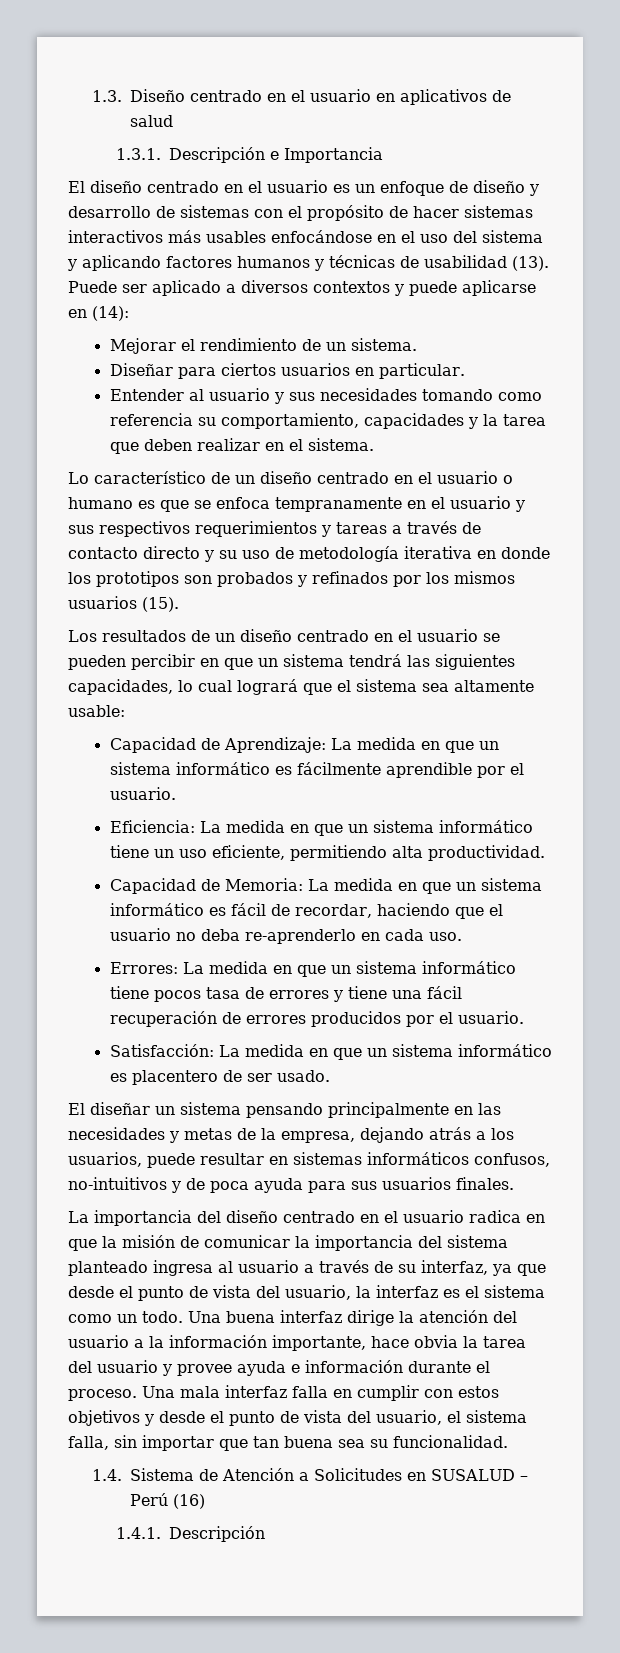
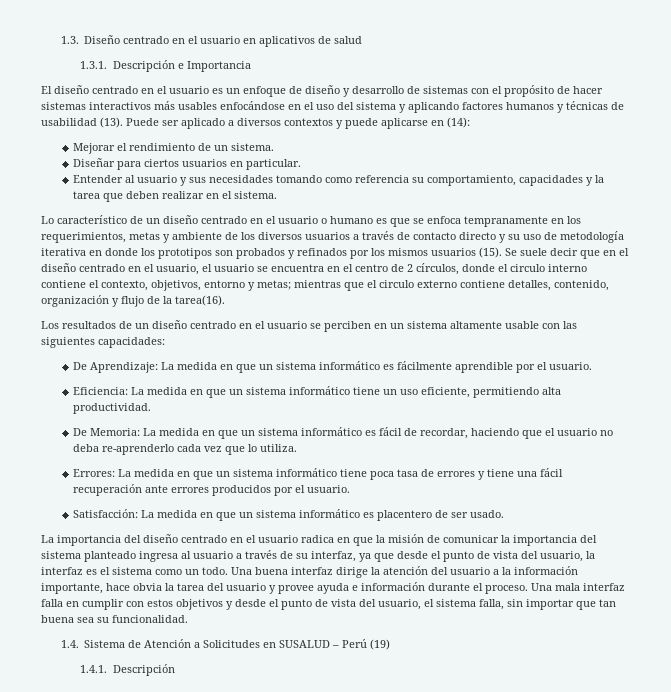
- Lo característico de un diseño centrado en el usuario o humano es que se enfoca tempranamente en el usuario y sus respectivos requerimientos y tareas a través de contacto directo y su uso de metodología iterativa en donde los prototipos son probados y refinados por los mismos usuarios (15).
+ Lo característico de un diseño centrado en el usuario o humano es que se enfoca tempranamente en los requerimientos, metas y ambiente de los diversos usuarios a través de contacto directo y su uso de metodología iterativa en donde los prototipos son probados y refinados por los mismos usuarios (15). Se suele decir que en el diseño centrado en el usuario, el usuario se encuentra en el centro de 2 círculos, donde el circulo interno contiene el contexto, objetivos, entorno y metas; mientras que el circulo externo contiene detalles, contenido, organización y flujo de la tarea(16).
- Los resultados de un diseño centrado en el usuario se pueden percibir en que un sistema tendrá las siguientes capacidades, lo cual logrará que el sistema sea altamente usable:
- Capacidad de Aprendizaje: La medida en que un sistema informático es fácilmente aprendible por el usuario.
+ Los resultados de un diseño centrado en el usuario se perciben en un sistema altamente usable con las siguientes capacidades:
+ De Aprendizaje: La medida en que un sistema informático es fácilmente aprendible por el usuario.
- Capacidad de Memoria: La medida en que un sistema informático es fácil de recordar, haciendo que el usuario no deba re-aprenderlo en cada uso.
+ De Memoria: La medida en que un sistema informático es fácil de recordar, haciendo que el usuario no deba re-aprenderlo cada vez que lo utiliza.
- Errores: La medida en que un sistema informático tiene pocos tasa de errores y tiene una fácil recuperación de errores producidos por el usuario.
+ Errores: La medida en que un sistema informático tiene poca tasa de errores y tiene una fácil recuperación ante errores producidos por el usuario.
- El diseñar un sistema pensando principalmente en las necesidades y metas de la empresa, dejando atrás a los usuarios, puede resultar en sistemas informáticos confusos, no-intuitivos y de poca ayuda para sus usuarios finales.
- 1.4. Sistema de Atención a Solicitudes en SUSALUD – Perú (16)
+ 1.4. Sistema de Atención a Solicitudes en SUSALUD – Perú (19)

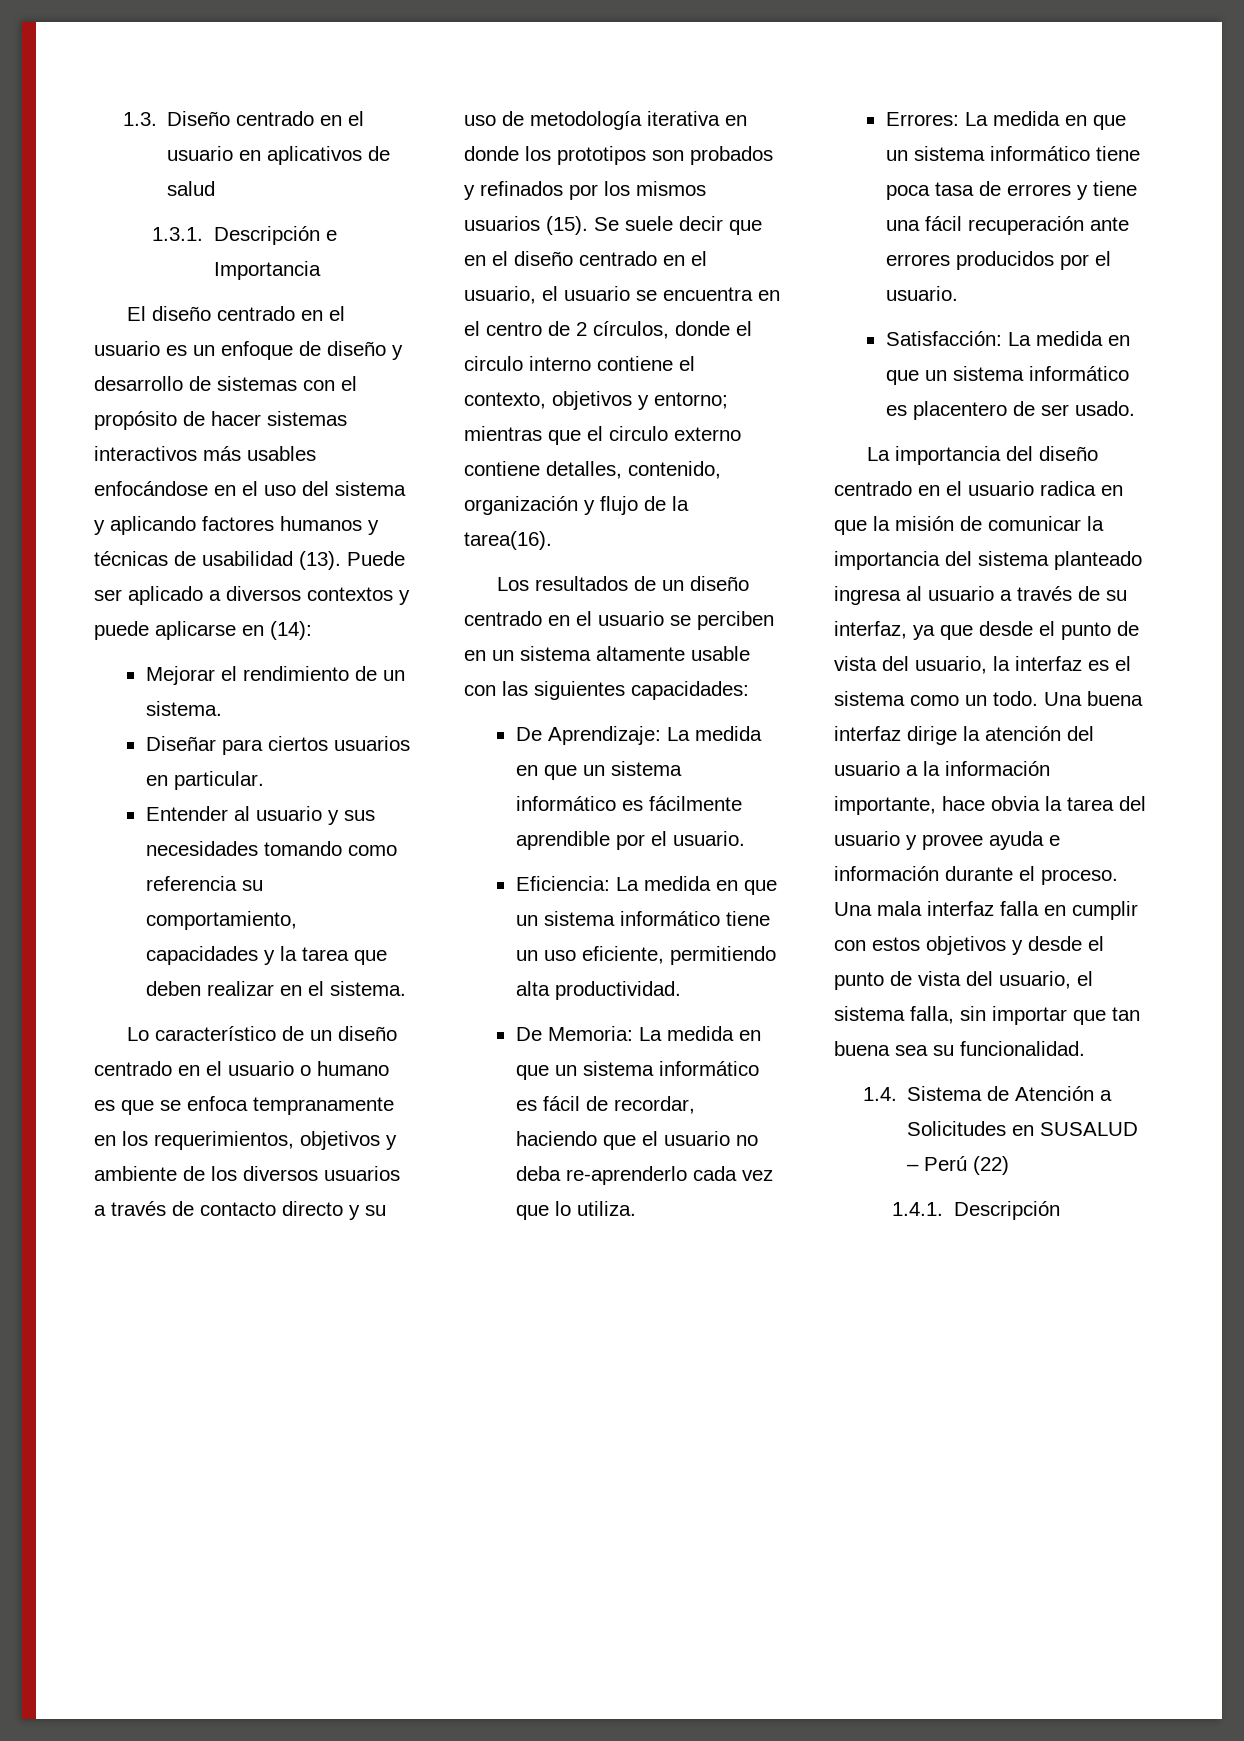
- Lo característico de un diseño centrado en el usuario o humano es que se enfoca tempranamente en los requerimientos, metas y ambiente de los diversos usuarios a través de contacto directo y su uso de metodología iterativa en donde los prototipos son probados y refinados por los mismos usuarios (15).
+ Lo característico de un diseño centrado en el usuario o humano es que se enfoca tempranamente en los requerimientos, objetivos y ambiente de los diversos usuarios a través de contacto directo y su uso de metodología iterativa en donde los prototipos son probados y refinados por los mismos usuarios (15).
- Se suele decir que en el diseño centrado en el usuario, el usuario se encuentra en el centro de 2 círculos, donde el circulo interno contiene el contexto, objetivos, entorno y metas; mientras que el circulo externo contiene detalles, contenido, organización y flujo de la tarea(16).
+ Se suele decir que en el diseño centrado en el usuario, el usuario se encuentra en el centro de 2 círculos, donde el circulo interno contiene el contexto, objetivos y entorno; mientras que el circulo externo contiene detalles, contenido, organización y flujo de la tarea(16).
- 1.4. Sistema de Atención a Solicitudes en SUSALUD – Perú (19)
+ 1.4. Sistema de Atención a Solicitudes en SUSALUD – Perú (22)

